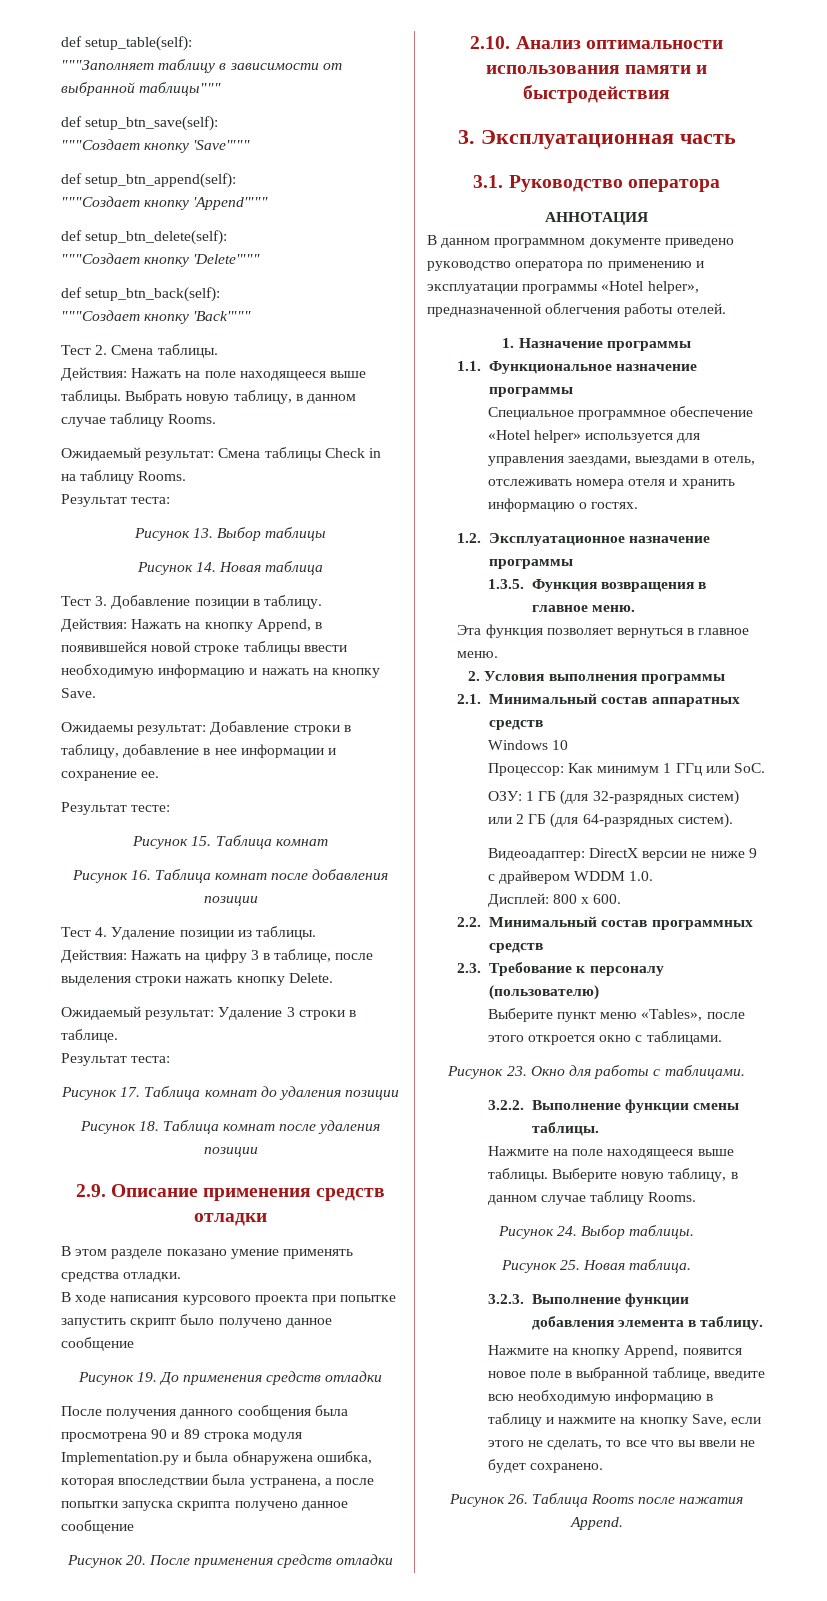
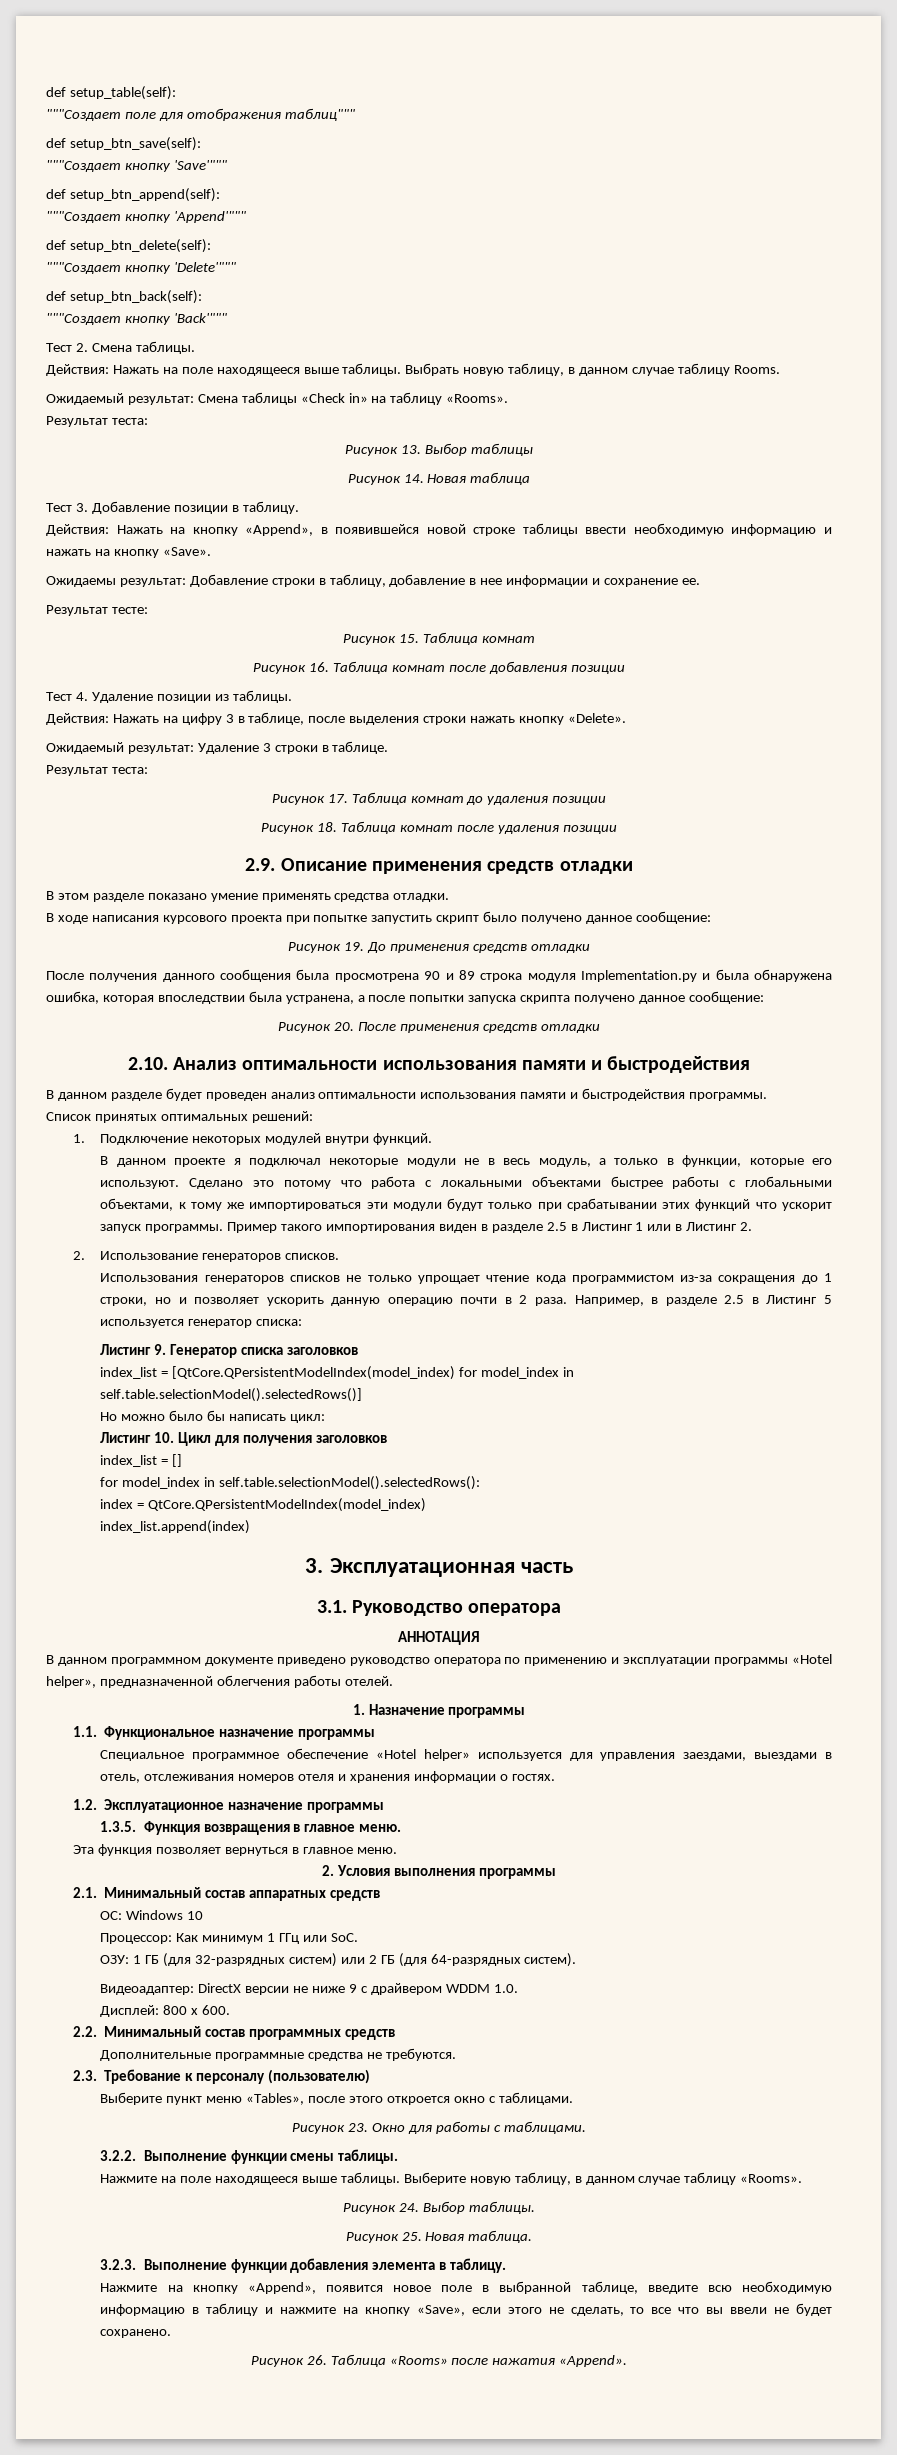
- """Заполняет таблицу в зависимости от выбранной таблицы"""
+ """Создает поле для отображения таблиц"""
- Ожидаемый результат: Смена таблицы Check in на таблицу Rooms.
+ Ожидаемый результат: Смена таблицы «Check in» на таблицу «Rooms».
- Действия: Нажать на кнопку Append, в появившейся новой строке таблицы ввести необходимую информацию и нажать на кнопку Save.
+ Действия: Нажать на кнопку «Append», в появившейся новой строке таблицы ввести необходимую информацию и нажать на кнопку «Save».
- Действия: Нажать на цифру 3 в таблице, после выделения строки нажать кнопку Delete.
+ Действия: Нажать на цифру 3 в таблице, после выделения строки нажать кнопку «Delete».
- В ходе написания курсового проекта при попытке запустить скрипт было получено данное сообщение
+ В ходе написания курсового проекта при попытке запустить скрипт было получено данное сообщение:
- После получения данного сообщения была просмотрена 90 и 89 строка модуля Implementation.py и была обнаружена ошибка, которая впоследствии была устранена, а после попытки запуска скрипта получено данное сообщение
+ После получения данного сообщения была просмотрена 90 и 89 строка модуля Implementation.py и была обнаружена ошибка, которая впоследствии была устранена, а после попытки запуска скрипта получено данное сообщение:
+ В данном разделе будет проведен анализ оптимальности использования памяти и быстродействия программы.
+ Список принятых оптимальных решений:
+ 1. Подключение некоторых модулей внутри функций.
+ В данном проекте я подключал некоторые модули не в весь модуль, а только в функции, которые его используют. Сделано это потому что работа с локальными объектами быстрее работы с глобальными объектами, к тому же импортироваться эти модули будут только при срабатывании этих функций что ускорит запуск программы. Пример такого импортирования виден в разделе 2.5 в Листинг 1 или в Листинг 2.
+ 2. Использование генераторов списков.
+ Использования генераторов списков не только упрощает чтение кода программистом из-за сокращения до 1 строки, но и позволяет ускорить данную операцию почти в 2 раза. Например, в разделе 2.5 в Листинг 5 используется генератор списка:
+ Листинг 9. Генератор списка заголовков
+ index_list = [QtCore.QPersistentModelIndex(model_index) for model_index in self.table.selectionModel().selectedRows()]
+ Но можно было бы написать цикл:
+ Листинг 10. Цикл для получения заголовков
+ index_list = []
+ for model_index in self.table.selectionModel().selectedRows():
+ index = QtCore.QPersistentModelIndex(model_index)
+ index_list.append(index)
- Специальное программное обеспечение «Hotel helper» используется для управления заездами, выездами в отель, отслеживать номера отеля и хранить информацию о гостях.
+ Специальное программное обеспечение «Hotel helper» используется для управления заездами, выездами в отель, отслеживания номеров отеля и хранения информации о гостях.
- Windows 10
+ ОС: Windows 10
+ Дополнительные программные средства не требуются.
- Выберите новую таблицу, в данном случае таблицу Rooms.
+ Выберите новую таблицу, в данном случае таблицу «Rooms».
- Нажмите на кнопку Append, появится новое поле в выбранной таблице, введите всю необходимую информацию в таблицу и нажмите на кнопку Save, если этого не сделать, то все что вы ввели не будет сохранено.
+ Нажмите на кнопку «Append», появится новое поле в выбранной таблице, введите всю необходимую информацию в таблицу и нажмите на кнопку «Save», если этого не сделать, то все что вы ввели не будет сохранено.
- Рисунок 26. Таблица Rooms после нажатия Append.
+ Рисунок 26. Таблица «Rooms» после нажатия «Append».

